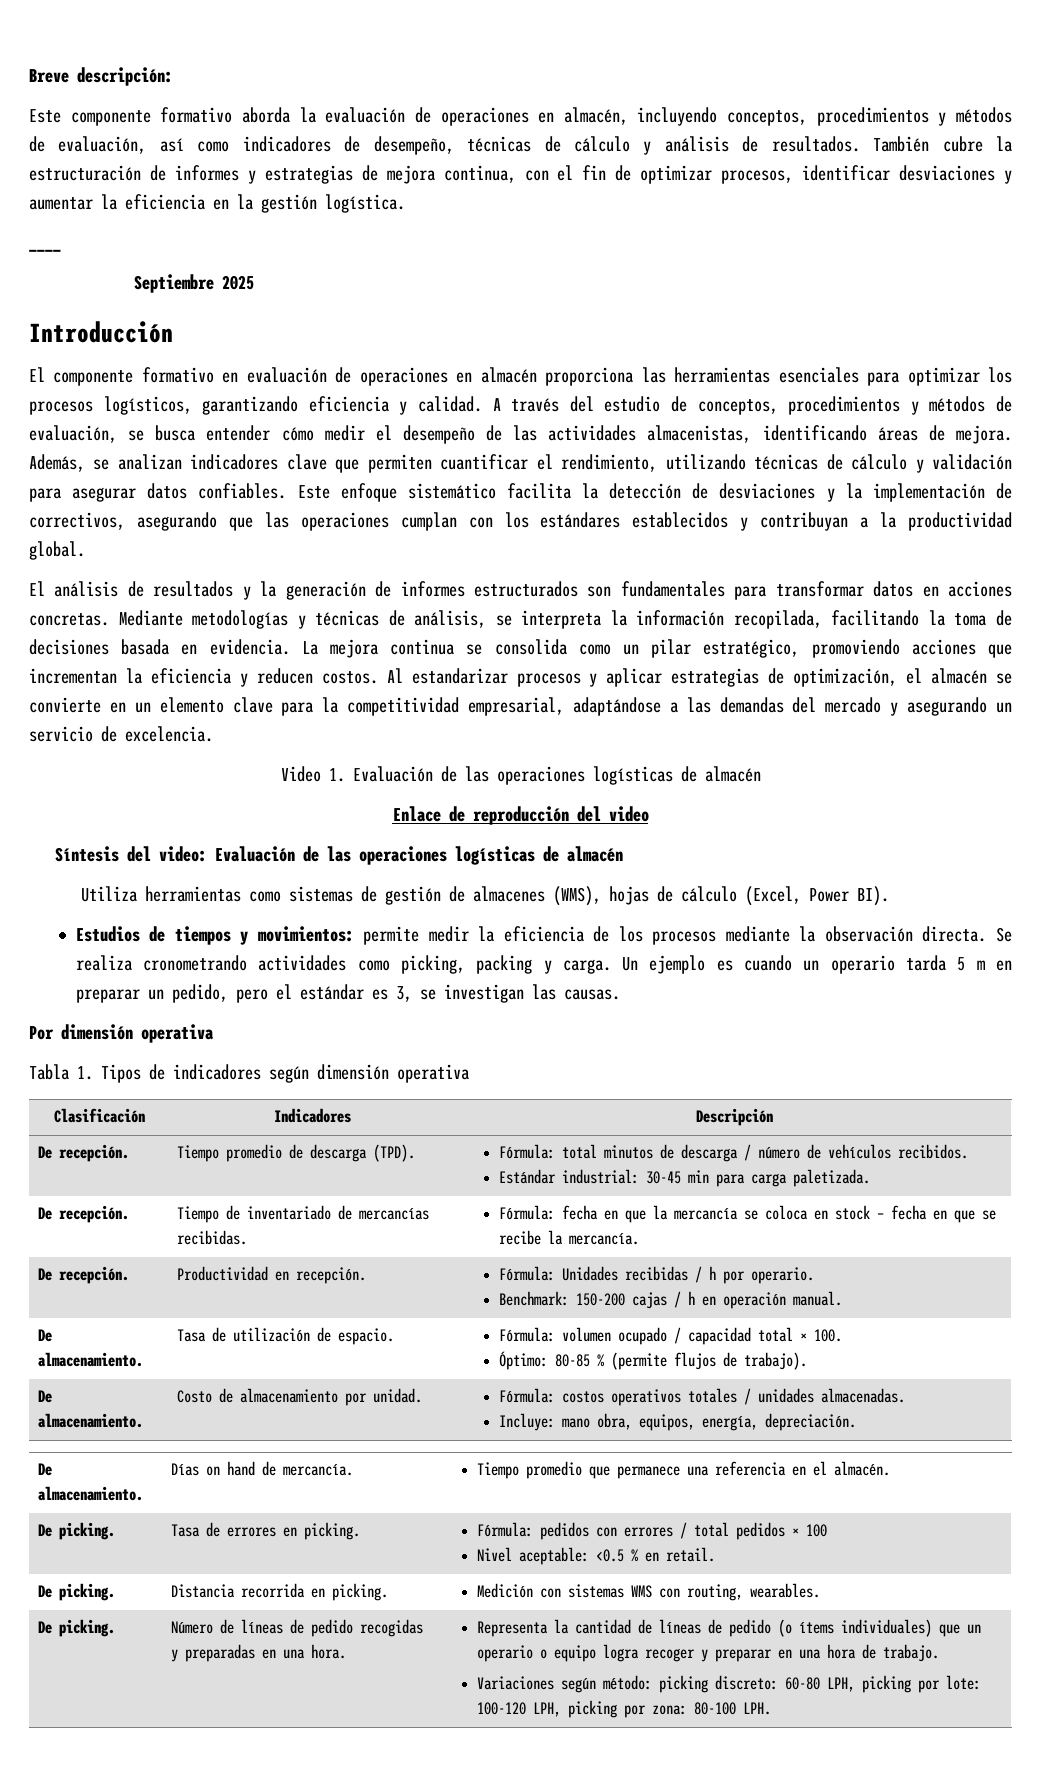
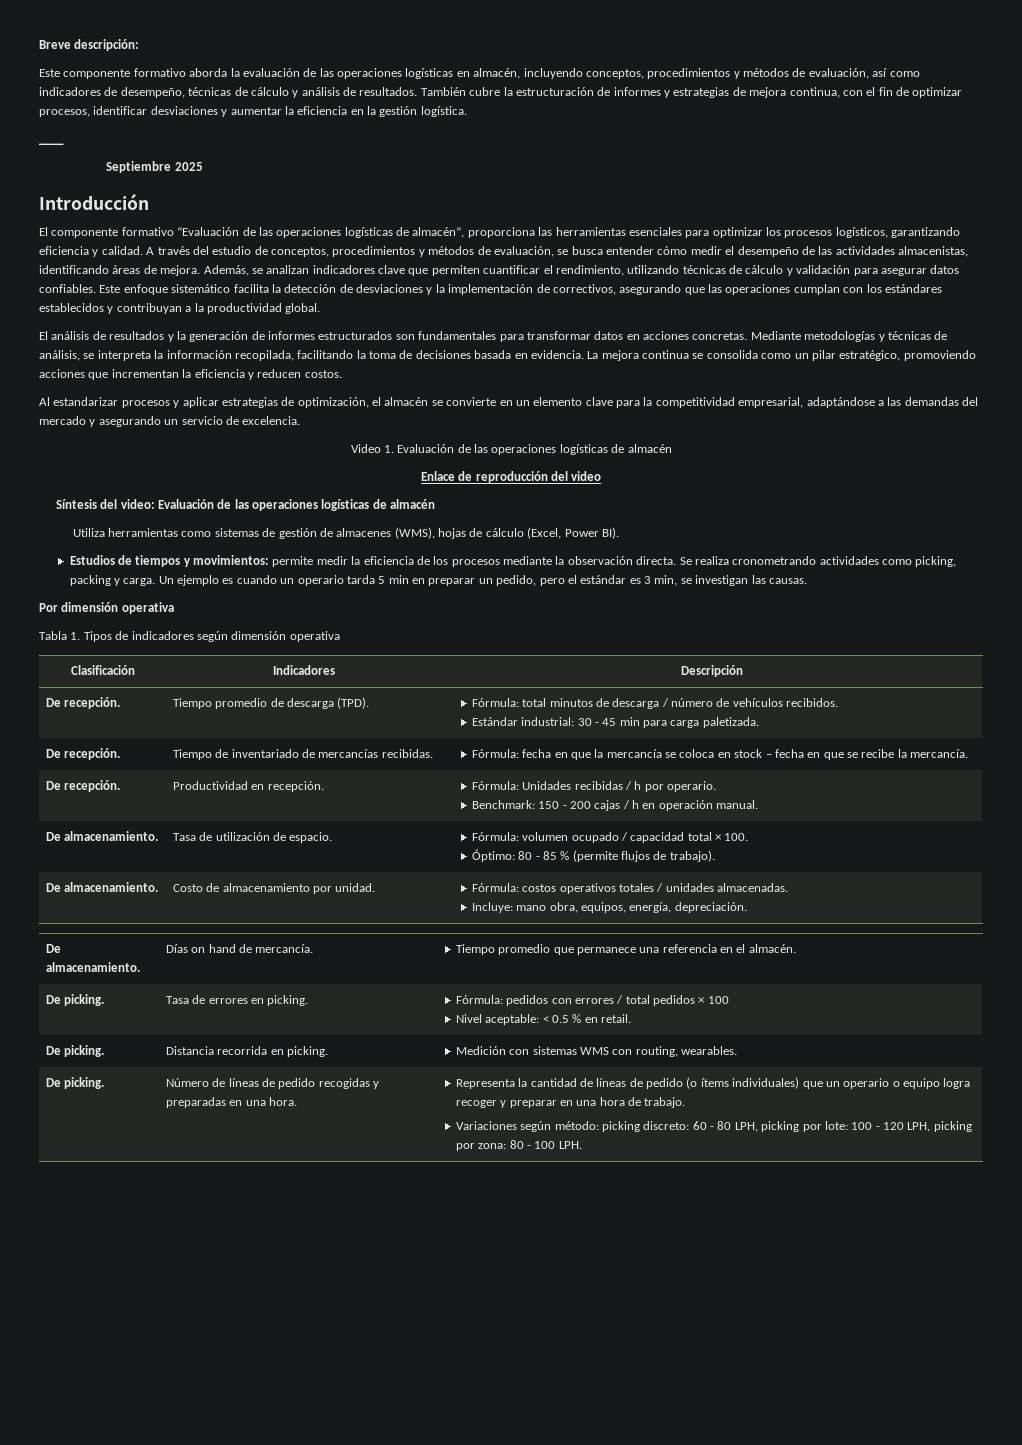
- Este componente formativo aborda la evaluación de operaciones en almacén, incluyendo conceptos, procedimientos y métodos de evaluación, así como indicadores de desempeño, técnicas de cálculo y análisis de resultados.
+ Este componente formativo aborda la evaluación de las operaciones logísticas en almacén, incluyendo conceptos, procedimientos y métodos de evaluación, así como indicadores de desempeño, técnicas de cálculo y análisis de resultados.
- El componente formativo en evaluación de operaciones en almacén proporciona las herramientas esenciales para optimizar los procesos logísticos, garantizando eficiencia y calidad.
+ El componente formativo “Evaluación de las operaciones logísticas de almacén”, proporciona las herramientas esenciales para optimizar los procesos logísticos, garantizando eficiencia y calidad.
- La mejora continua se consolida como un pilar estratégico, promoviendo acciones que incrementan la eficiencia y reducen costos. Al estandarizar procesos y aplicar estrategias de optimización, el almacén se convierte en un elemento clave para la competitividad empresarial, adaptándose a las demandas del mercado y asegurando un servicio de excelencia.
+ La mejora continua se consolida como un pilar estratégico, promoviendo acciones que incrementan la eficiencia y reducen costos.
+ Al estandarizar procesos y aplicar estrategias de optimización, el almacén se convierte en un elemento clave para la competitividad empresarial, adaptándose a las demandas del mercado y asegurando un servicio de excelencia.
- Un ejemplo es cuando un operario tarda 5 m en preparar un pedido, pero el estándar es 3, se investigan las causas.
+ Un ejemplo es cuando un operario tarda 5 min en preparar un pedido, pero el estándar es 3 min, se investigan las causas.
  De recepción. | Tiempo promedio de descarga (TPD). | Fórmula: total minutos de descarga / número de vehículos recibidos.
- Estándar industrial: 30-45 min para carga paletizada.
+ Estándar industrial: 30 - 45 min para carga paletizada.
  De recepción. | Productividad en recepción. | Fórmula: Unidades recibidas / h por operario.
- Benchmark: 150-200 cajas / h en operación manual.
+ Benchmark: 150 - 200 cajas / h en operación manual.
  De almacenamiento. | Tasa de utilización de espacio. | Fórmula: volumen ocupado / capacidad total × 100.
- Óptimo: 80-85 % (permite flujos de trabajo).
+ Óptimo: 80 - 85 % (permite flujos de trabajo).
  De picking. | Tasa de errores en picking. | Fórmula: pedidos con errores / total pedidos × 100
- Nivel aceptable: <0.5 % en retail.
+ Nivel aceptable: < 0.5 % en retail.
- Variaciones según método: picking discreto: 60-80 LPH, picking por lote: 100-120 LPH, picking por zona: 80-100 LPH.
+ Variaciones según método: picking discreto: 60 - 80 LPH, picking por lote: 100 - 120 LPH, picking por zona: 80 - 100 LPH.

